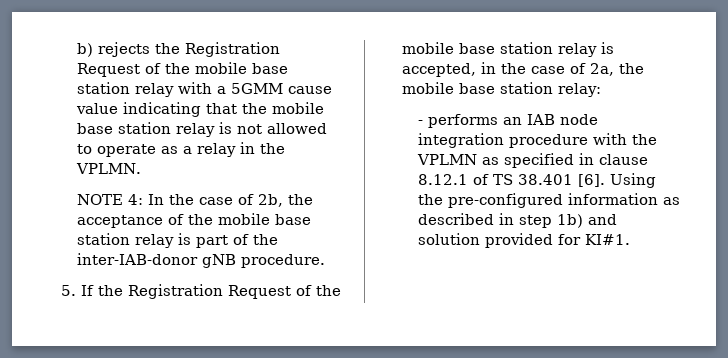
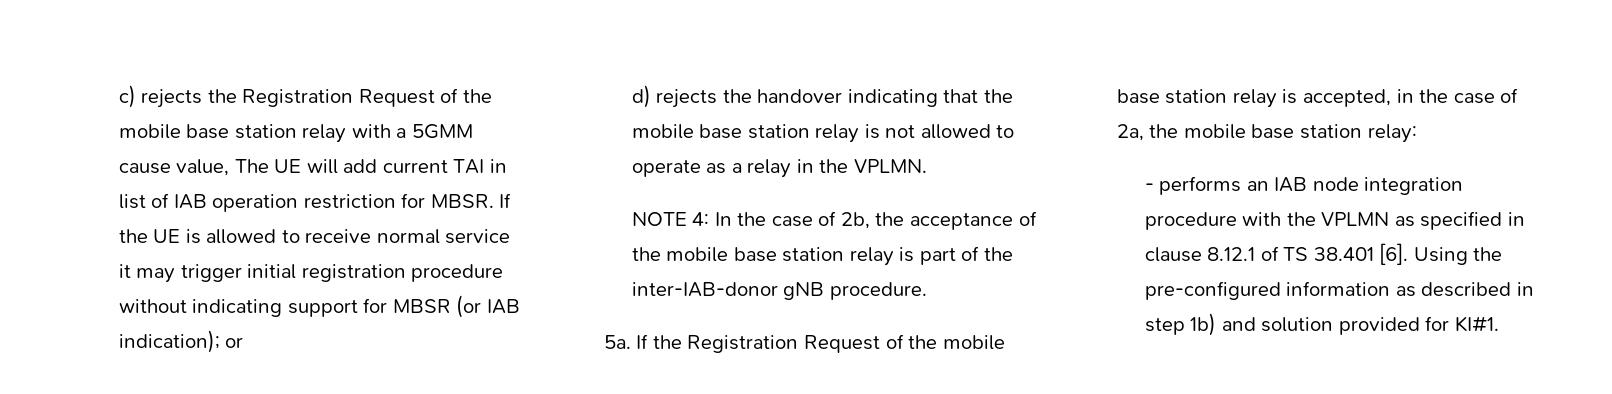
- b) rejects the Registration Request of the mobile base station relay with a 5GMM cause value indicating that the mobile base station relay is not allowed to operate as a relay in the VPLMN.
+ c) rejects the Registration Request of the mobile base station relay with a 5GMM cause value, The UE will add current TAI in list of IAB operation restriction for MBSR. If the UE is allowed to receive normal service it may trigger initial registration procedure without indicating support for MBSR (or IAB indication); or
+ d) rejects the handover indicating that the mobile base station relay is not allowed to operate as a relay in the VPLMN.
- 5. If the Registration Request of the mobile base station relay is accepted, in the case of 2a, the mobile base station relay:
+ 5a. If the Registration Request of the mobile base station relay is accepted, in the case of 2a, the mobile base station relay:

